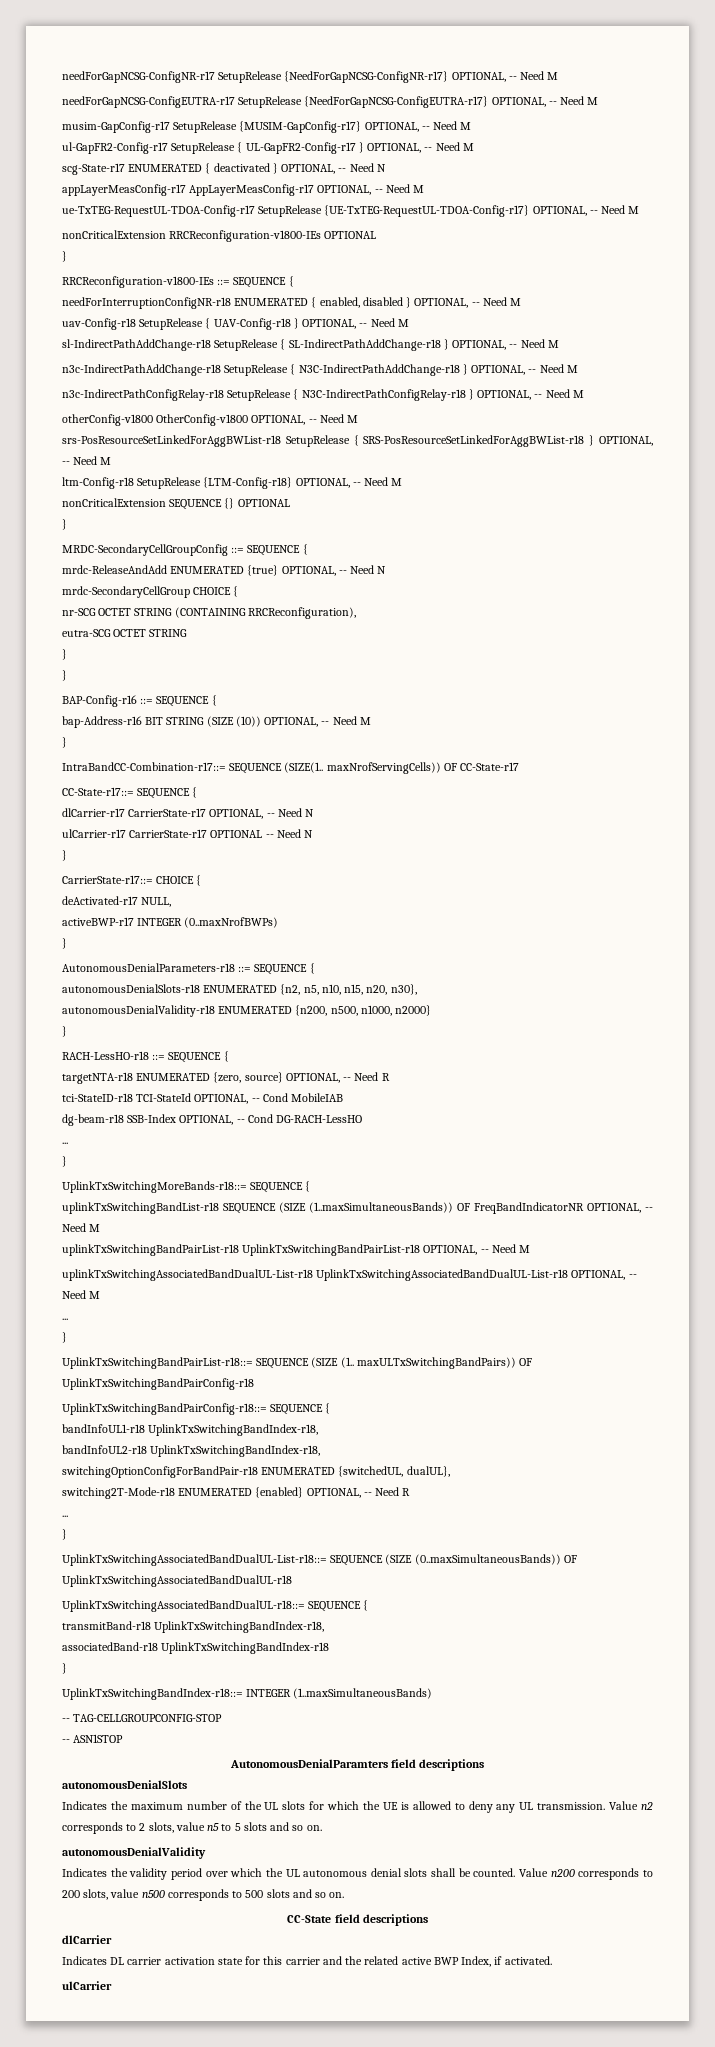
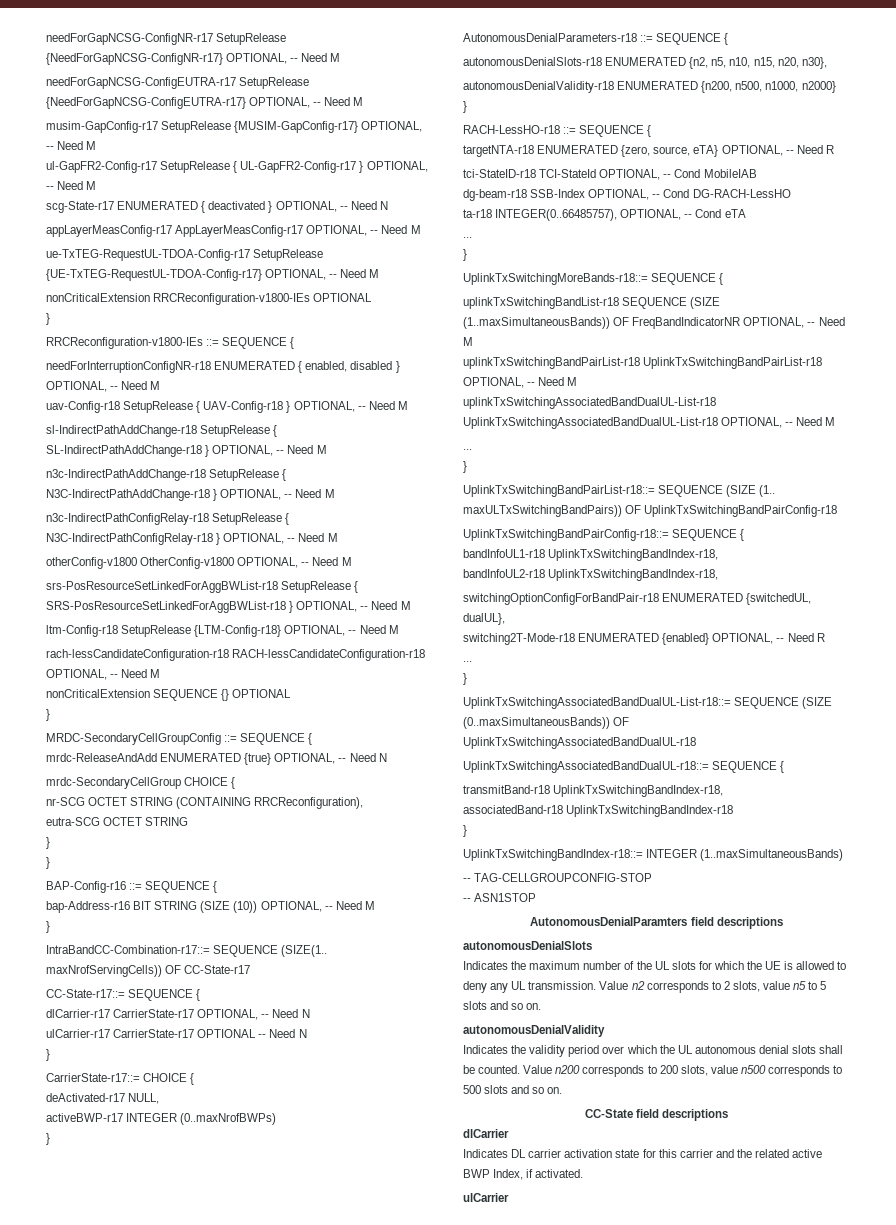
+ rach-lessCandidateConfiguration-r18 RACH-lessCandidateConfiguration-r18 OPTIONAL, -- Need M
- targetNTA-r18 ENUMERATED {zero, source} OPTIONAL, -- Need R
+ targetNTA-r18 ENUMERATED {zero, source, eTA} OPTIONAL, -- Need R
+ ta-r18 INTEGER(0..66485757), OPTIONAL, -- Cond eTA

